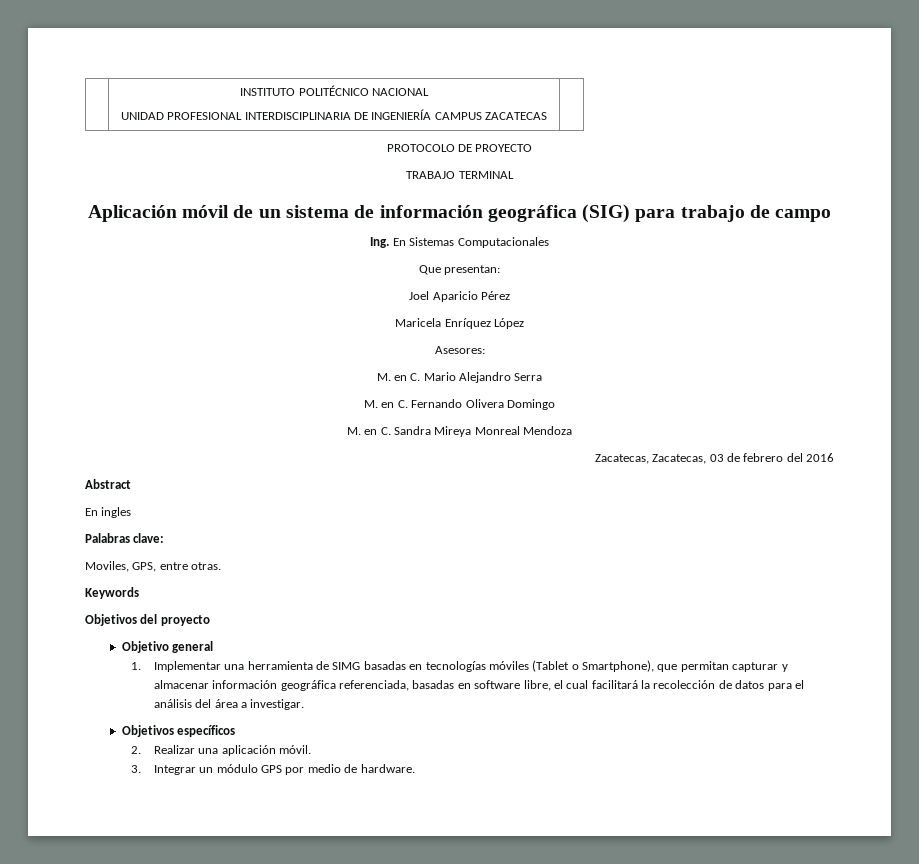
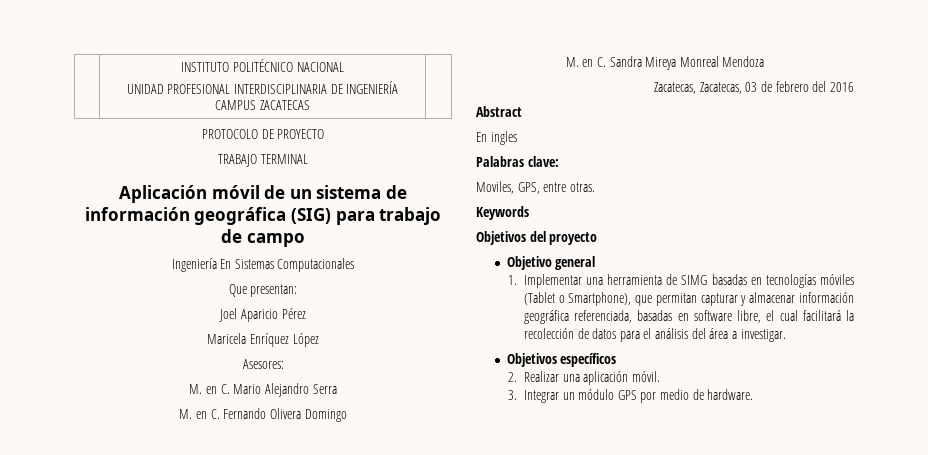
- Ing. En Sistemas Computacionales
+ Ingeniería En Sistemas Computacionales

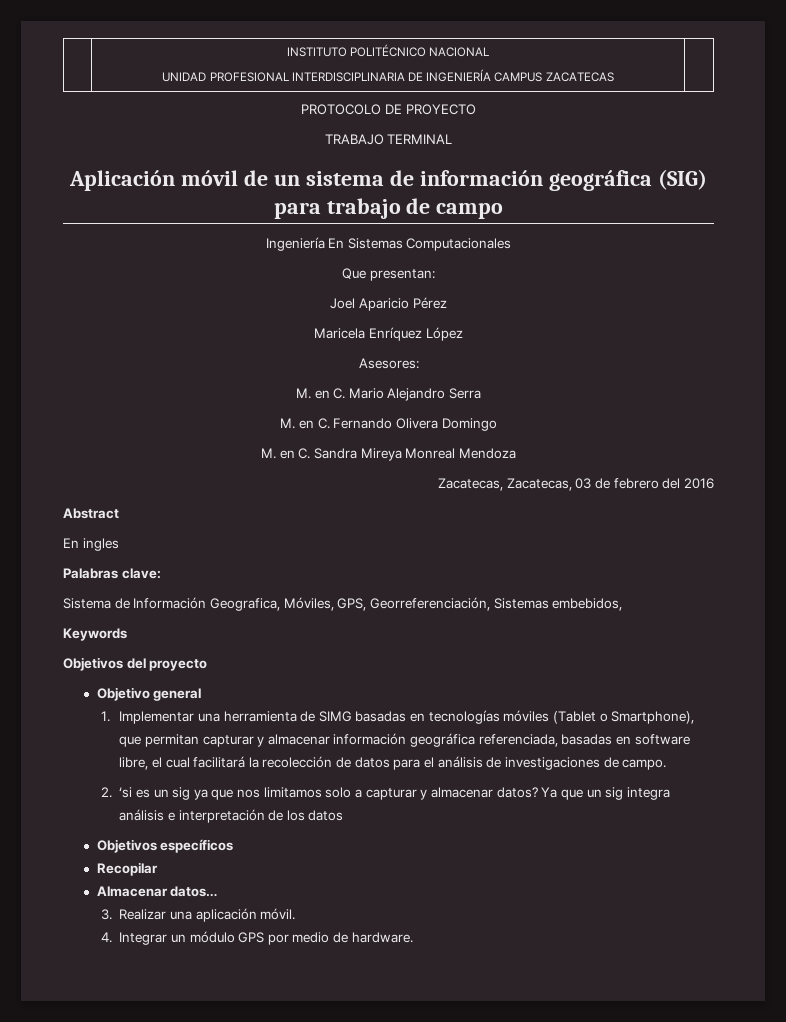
- Moviles, GPS, entre otras.
+ Sistema de Información Geografica, Móviles, GPS, Georreferenciación, Sistemas embebidos,
- 1. Implementar una herramienta de SIMG basadas en tecnologías móviles (Tablet o Smartphone), que permitan capturar y almacenar información geográfica referenciada, basadas en software libre, el cual facilitará la recolección de datos para el análisis del área a investigar.
+ 1. Implementar una herramienta de SIMG basadas en tecnologías móviles (Tablet o Smartphone), que permitan capturar y almacenar información geográfica referenciada, basadas en software libre, el cual facilitará la recolección de datos para el análisis de investigaciones de campo.
+ 2. ‘si es un sig ya que nos limitamos solo a capturar y almacenar datos? Ya que un sig integra análisis e interpretación de los datos
  Objetivos específicos
- 2. Realizar una aplicación móvil.
+ Recopilar
+ Almacenar datos…
+ 3. Realizar una aplicación móvil.
- 3. Integrar un módulo GPS por medio de hardware.
+ 4. Integrar un módulo GPS por medio de hardware.

